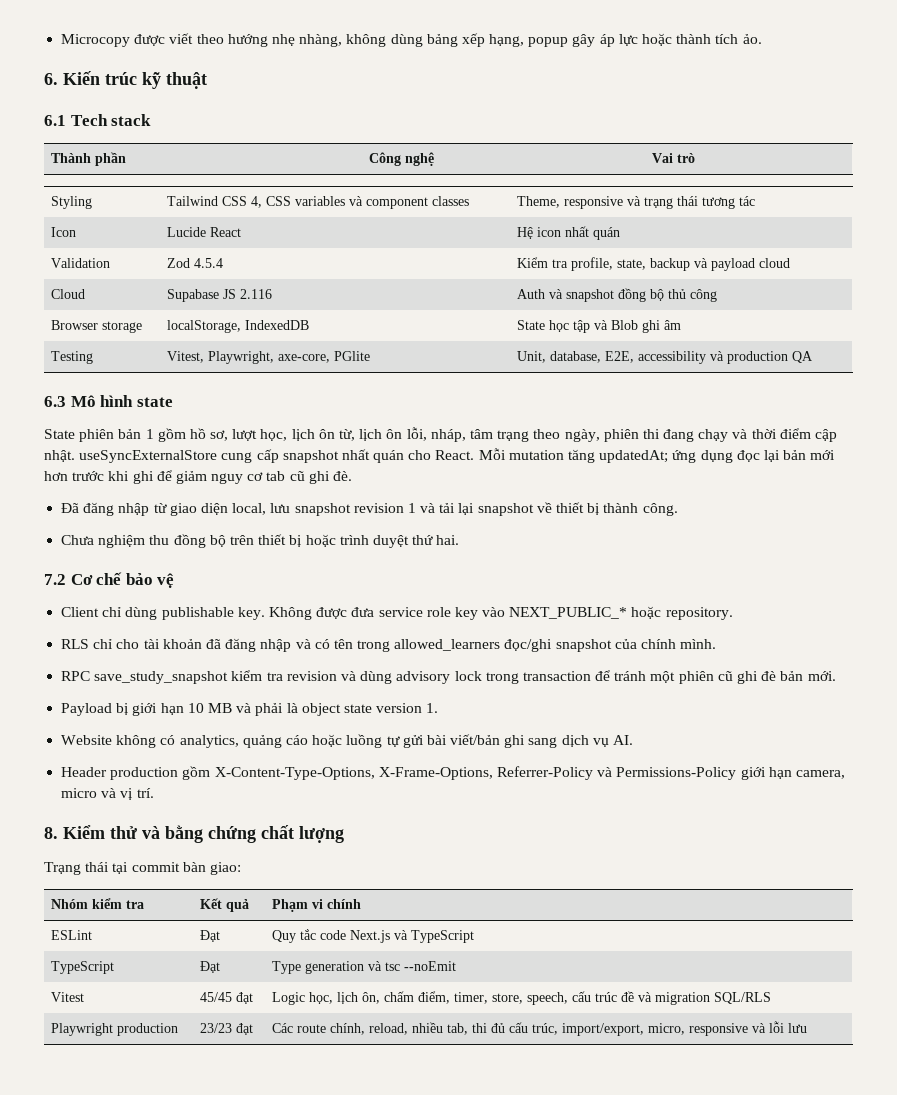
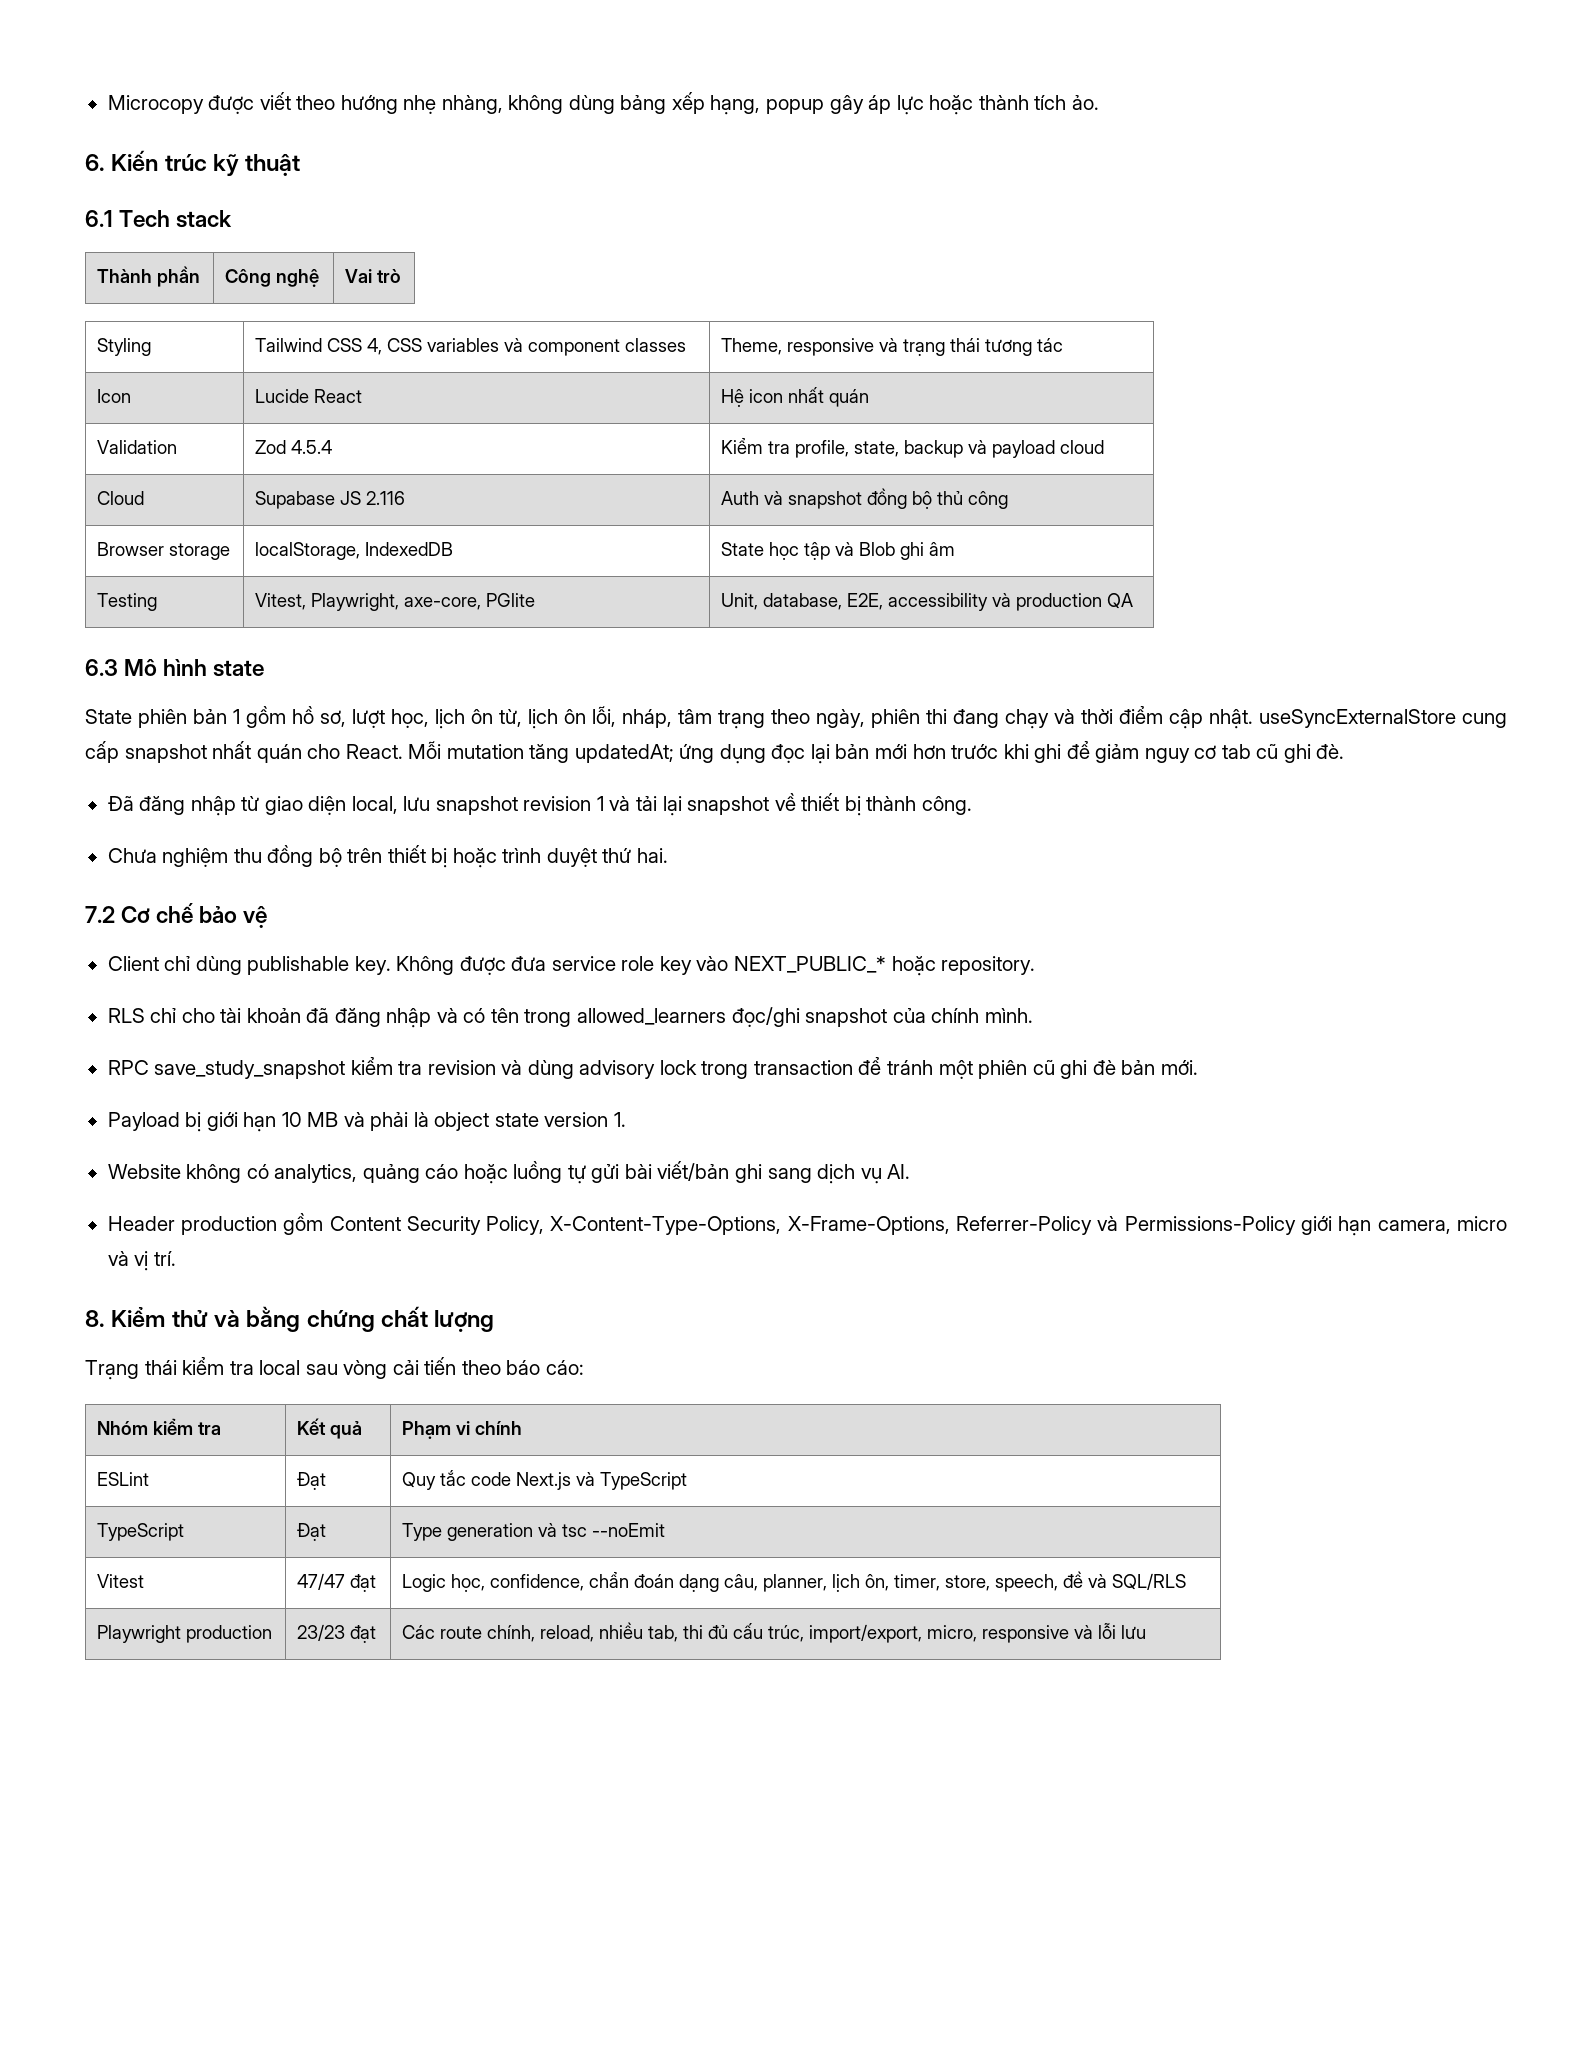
- Header production gồm X-Content-Type-Options, X-Frame-Options, Referrer-Policy và Permissions-Policy giới hạn camera, micro và vị trí.
+ Header production gồm Content Security Policy, X-Content-Type-Options, X-Frame-Options, Referrer-Policy và Permissions-Policy giới hạn camera, micro và vị trí.
- Trạng thái tại commit bàn giao:
+ Trạng thái kiểm tra local sau vòng cải tiến theo báo cáo:
- Vitest | 45/45 đạt | Logic học, lịch ôn, chấm điểm, timer, store, speech, cấu trúc đề và migration SQL/RLS
+ Vitest | 47/47 đạt | Logic học, confidence, chẩn đoán dạng câu, planner, lịch ôn, timer, store, speech, đề và SQL/RLS

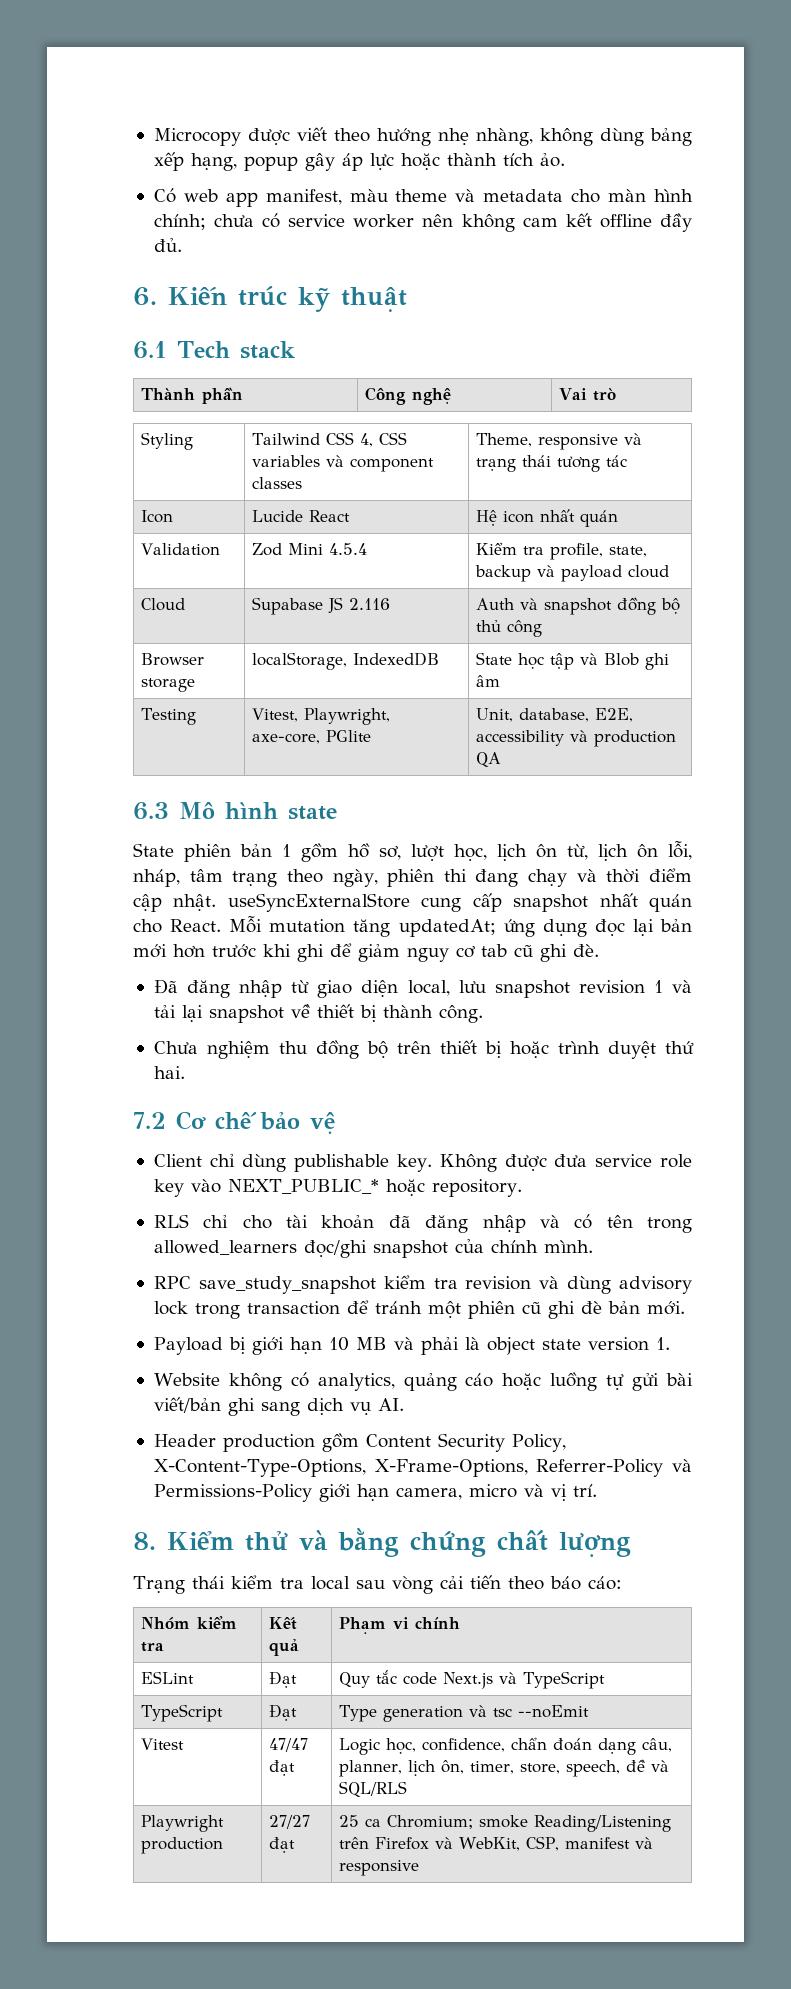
+ Có web app manifest, màu theme và metadata cho màn hình chính; chưa có service worker nên không cam kết offline đầy đủ.
- Validation | Zod 4.5.4 | Kiểm tra profile, state, backup và payload cloud
+ Validation | Zod Mini 4.5.4 | Kiểm tra profile, state, backup và payload cloud
- Playwright production | 23/23 đạt | Các route chính, reload, nhiều tab, thi đủ cấu trúc, import/export, micro, responsive và lỗi lưu
+ Playwright production | 27/27 đạt | 25 ca Chromium; smoke Reading/Listening trên Firefox và WebKit, CSP, manifest và responsive

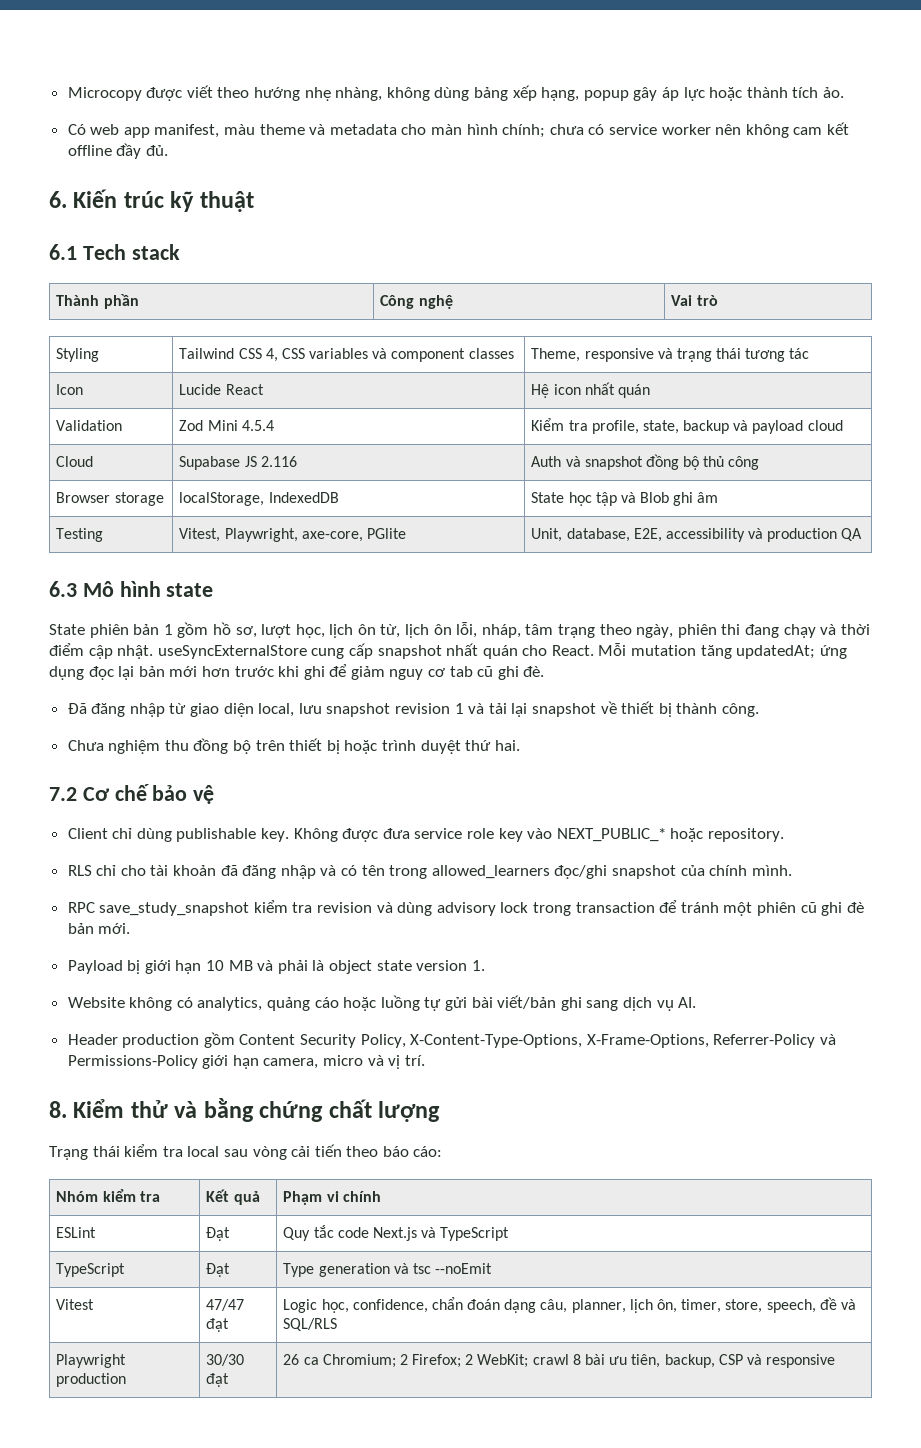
- Playwright production | 27/27 đạt | 25 ca Chromium; smoke Reading/Listening trên Firefox và WebKit, CSP, manifest và responsive
+ Playwright production | 30/30 đạt | 26 ca Chromium; 2 Firefox; 2 WebKit; crawl 8 bài ưu tiên, backup, CSP và responsive

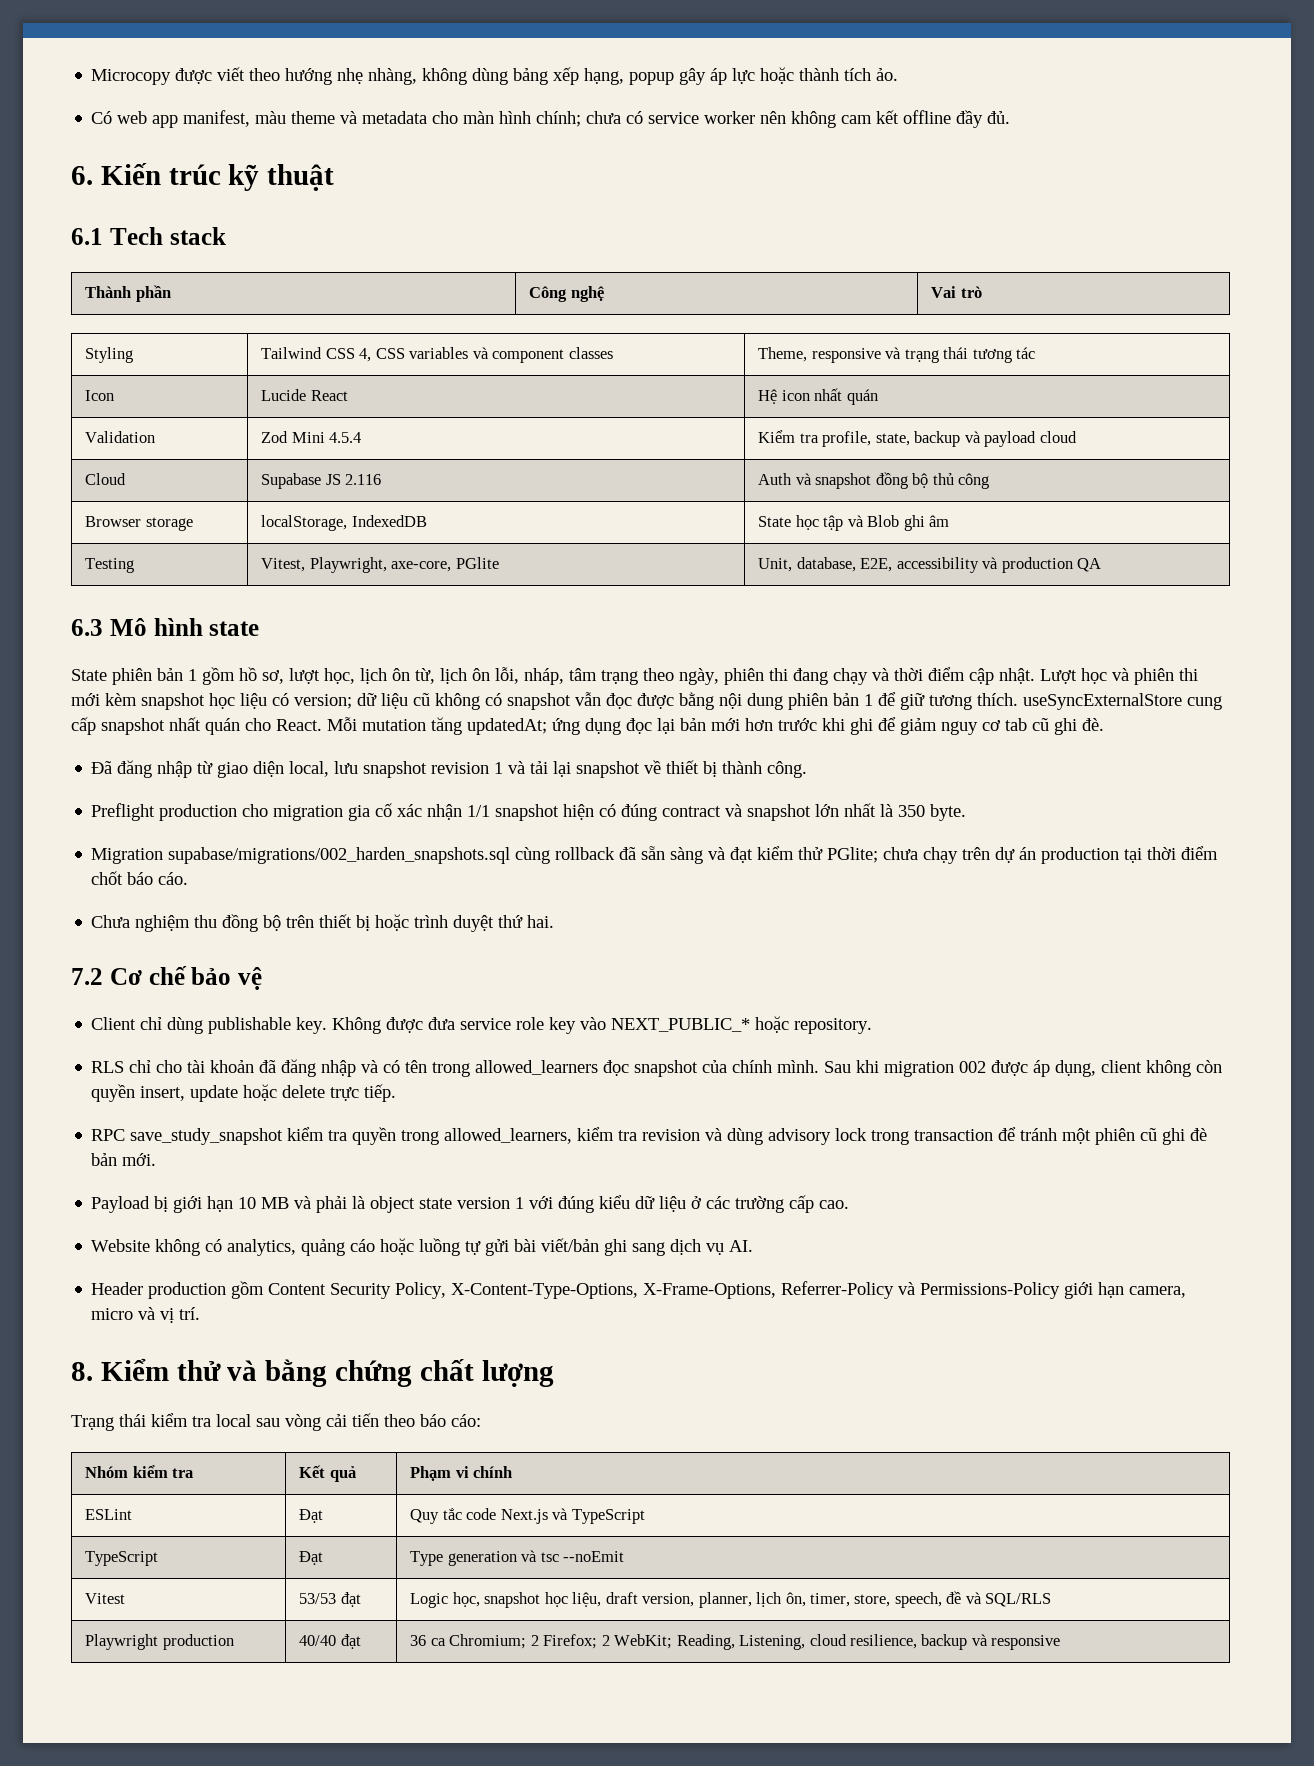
- State phiên bản 1 gồm hồ sơ, lượt học, lịch ôn từ, lịch ôn lỗi, nháp, tâm trạng theo ngày, phiên thi đang chạy và thời điểm cập nhật. useSyncExternalStore cung cấp snapshot nhất quán cho React.
+ State phiên bản 1 gồm hồ sơ, lượt học, lịch ôn từ, lịch ôn lỗi, nháp, tâm trạng theo ngày, phiên thi đang chạy và thời điểm cập nhật. Lượt học và phiên thi mới kèm snapshot học liệu có version; dữ liệu cũ không có snapshot vẫn đọc được bằng nội dung phiên bản 1 để giữ tương thích. useSyncExternalStore cung cấp snapshot nhất quán cho React.
+ Preflight production cho migration gia cố xác nhận 1/1 snapshot hiện có đúng contract và snapshot lớn nhất là 350 byte.
+ Migration supabase/migrations/002_harden_snapshots.sql cùng rollback đã sẵn sàng và đạt kiểm thử PGlite; chưa chạy trên dự án production tại thời điểm chốt báo cáo.
- RLS chỉ cho tài khoản đã đăng nhập và có tên trong allowed_learners đọc/ghi snapshot của chính mình.
+ RLS chỉ cho tài khoản đã đăng nhập và có tên trong allowed_learners đọc snapshot của chính mình. Sau khi migration 002 được áp dụng, client không còn quyền insert, update hoặc delete trực tiếp.
- RPC save_study_snapshot kiểm tra revision và dùng advisory lock trong transaction để tránh một phiên cũ ghi đè bản mới.
+ RPC save_study_snapshot kiểm tra quyền trong allowed_learners, kiểm tra revision và dùng advisory lock trong transaction để tránh một phiên cũ ghi đè bản mới.
- Payload bị giới hạn 10 MB và phải là object state version 1.
+ Payload bị giới hạn 10 MB và phải là object state version 1 với đúng kiểu dữ liệu ở các trường cấp cao.
- Vitest | 47/47 đạt | Logic học, confidence, chẩn đoán dạng câu, planner, lịch ôn, timer, store, speech, đề và SQL/RLS
+ Vitest | 53/53 đạt | Logic học, snapshot học liệu, draft version, planner, lịch ôn, timer, store, speech, đề và SQL/RLS
- Playwright production | 30/30 đạt | 26 ca Chromium; 2 Firefox; 2 WebKit; crawl 8 bài ưu tiên, backup, CSP và responsive
+ Playwright production | 40/40 đạt | 36 ca Chromium; 2 Firefox; 2 WebKit; Reading, Listening, cloud resilience, backup và responsive

